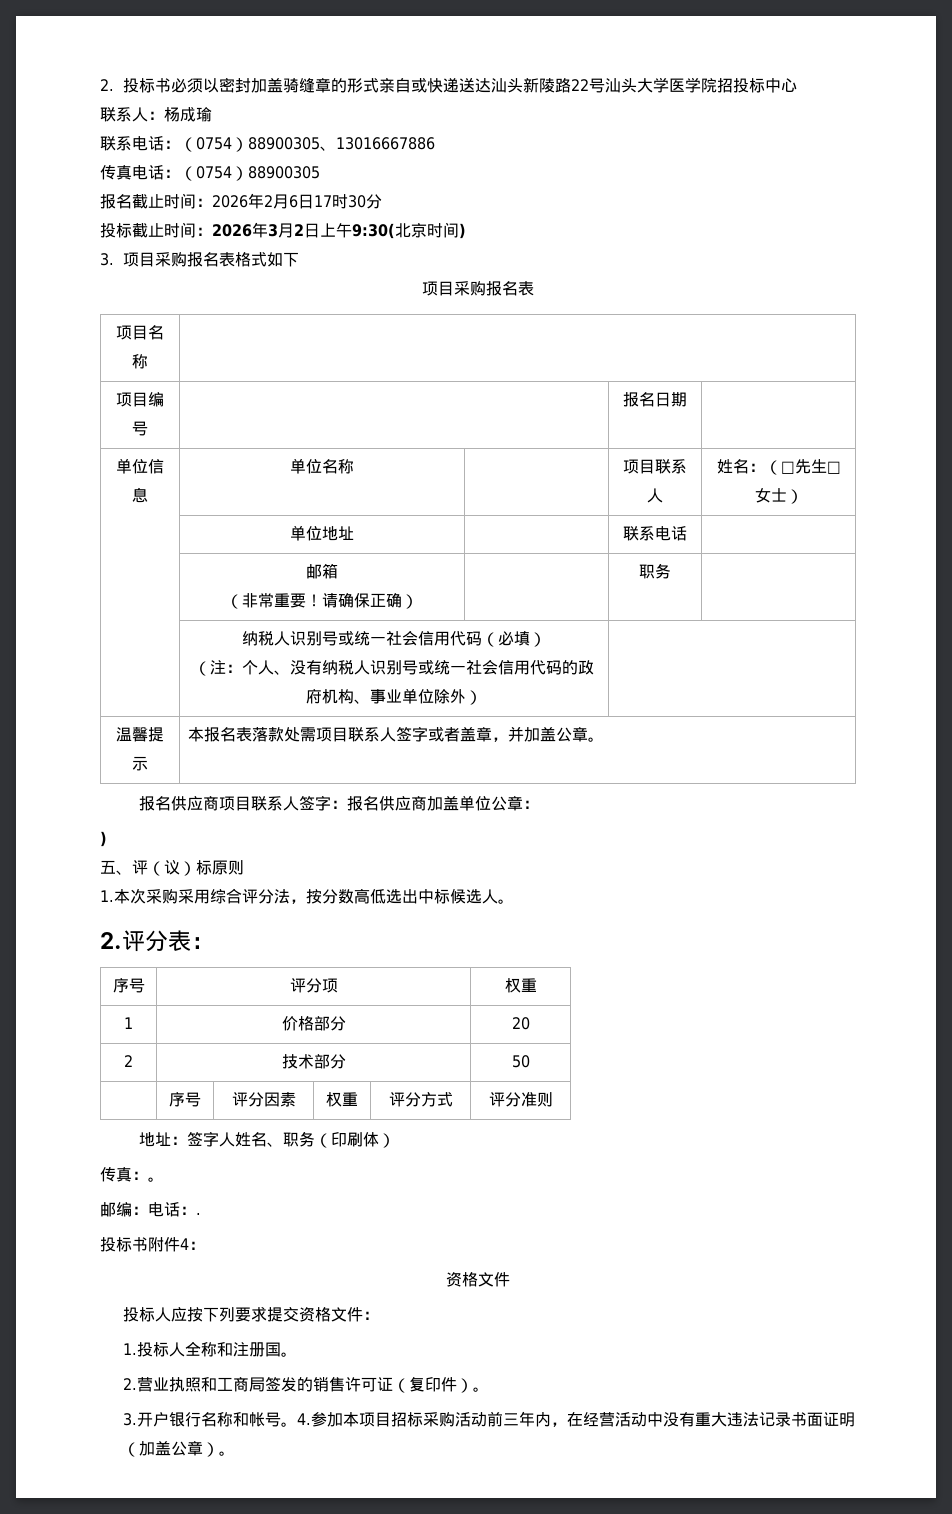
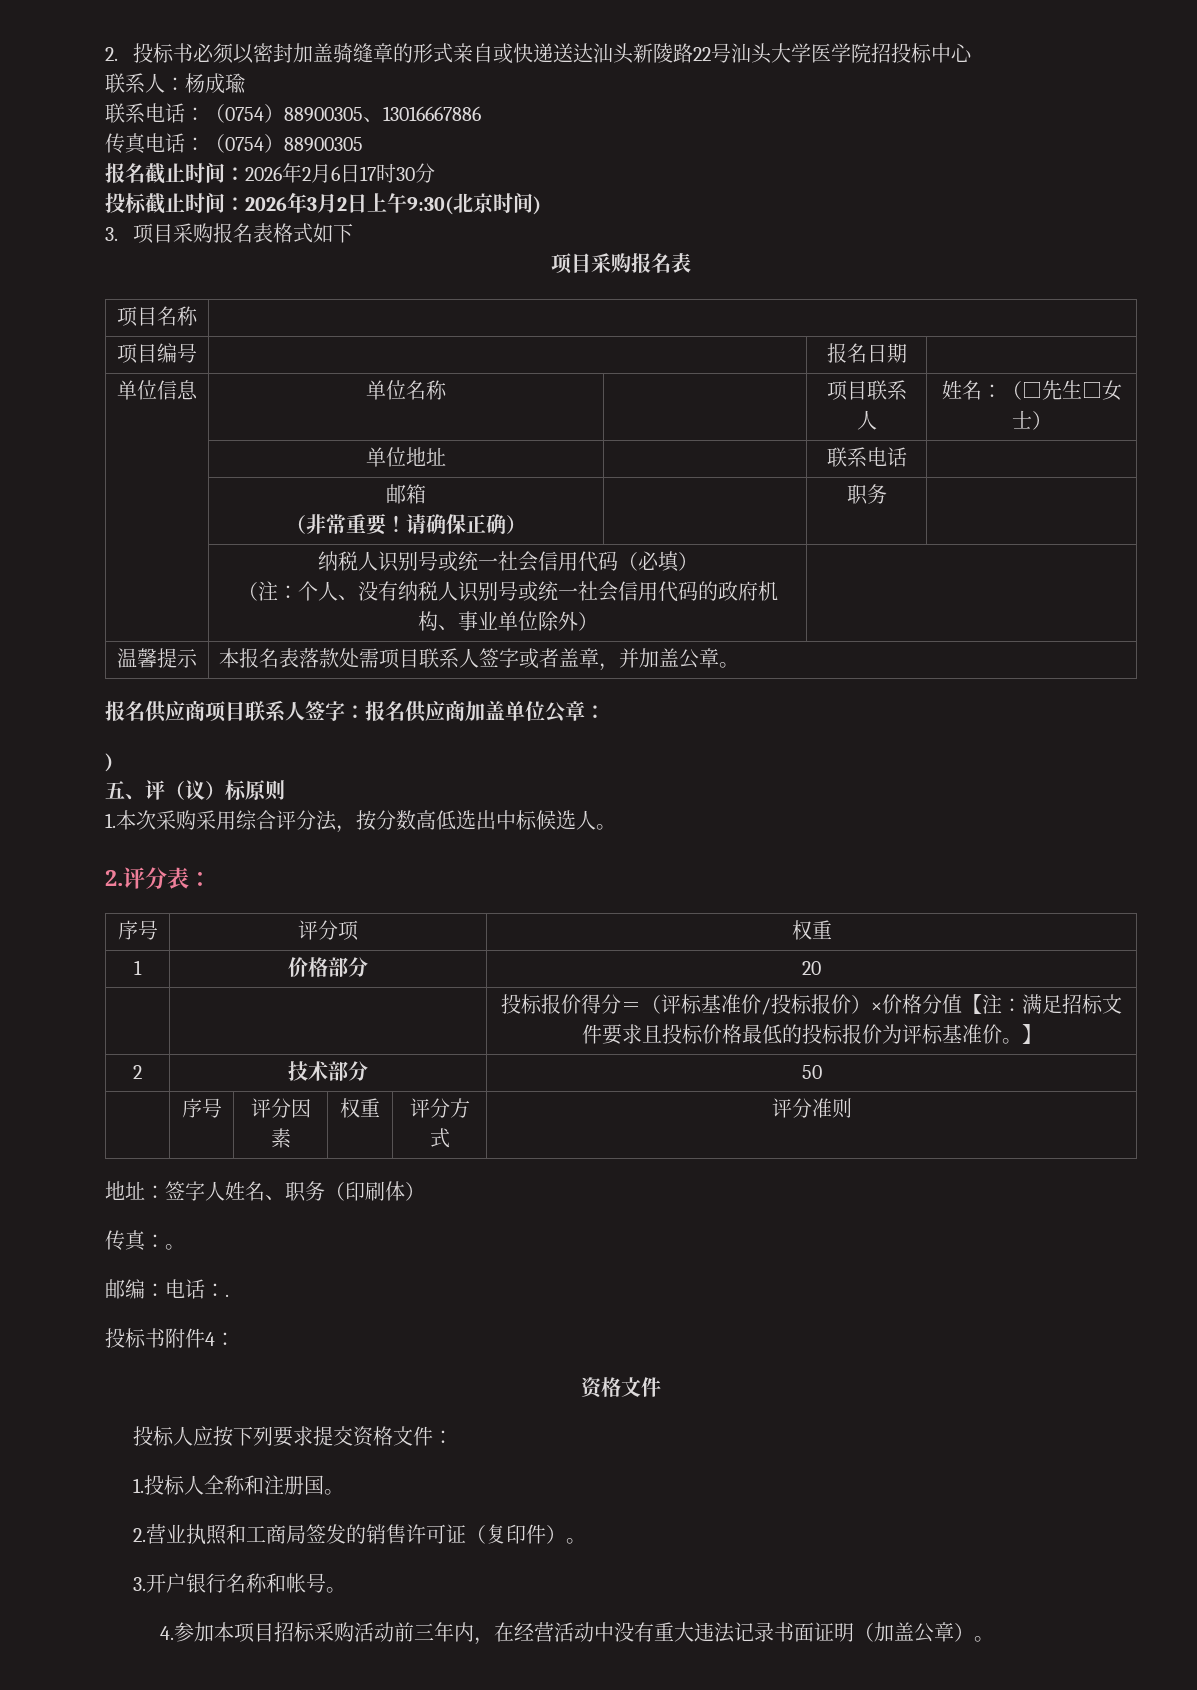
+ | | 投标报价得分＝（评标基准价/投标报价）×价格分值【注：满足招标文件要求且投标价格最低的投标报价为评标基准价。】
- 3.开户银行名称和帐号。4.参加本项目招标采购活动前三年内，在经营活动中没有重大违法记录书面证明（加盖公章）。
+ 3.开户银行名称和帐号。
+ 4.参加本项目招标采购活动前三年内，在经营活动中没有重大违法记录书面证明（加盖公章）。

